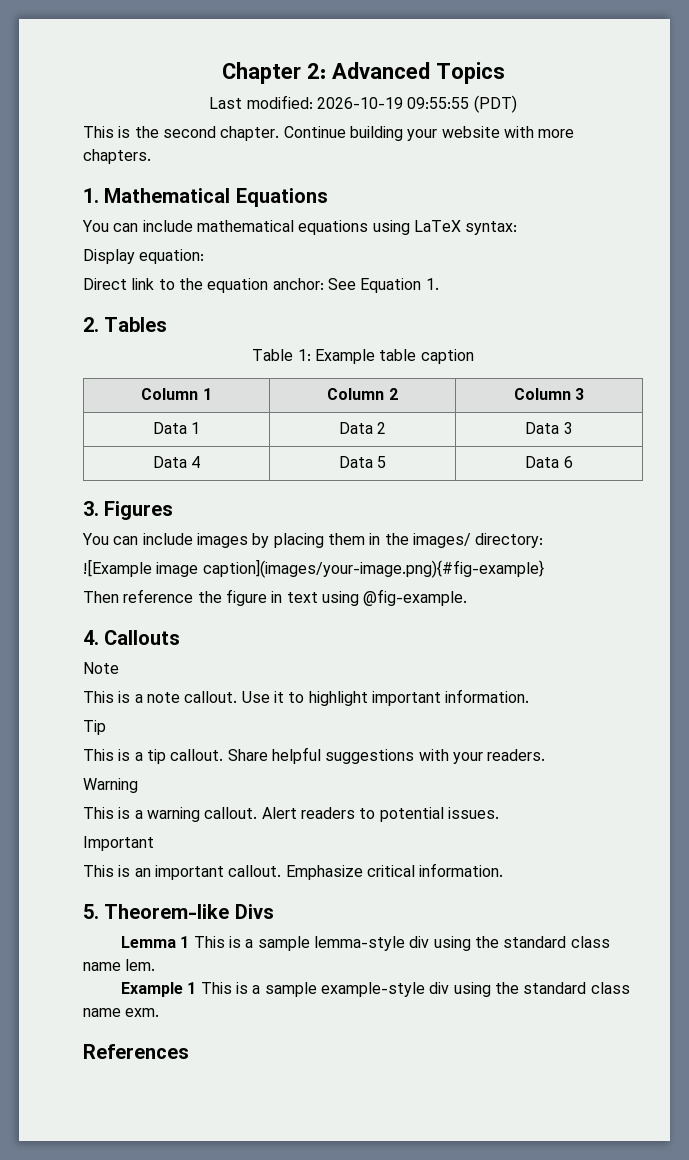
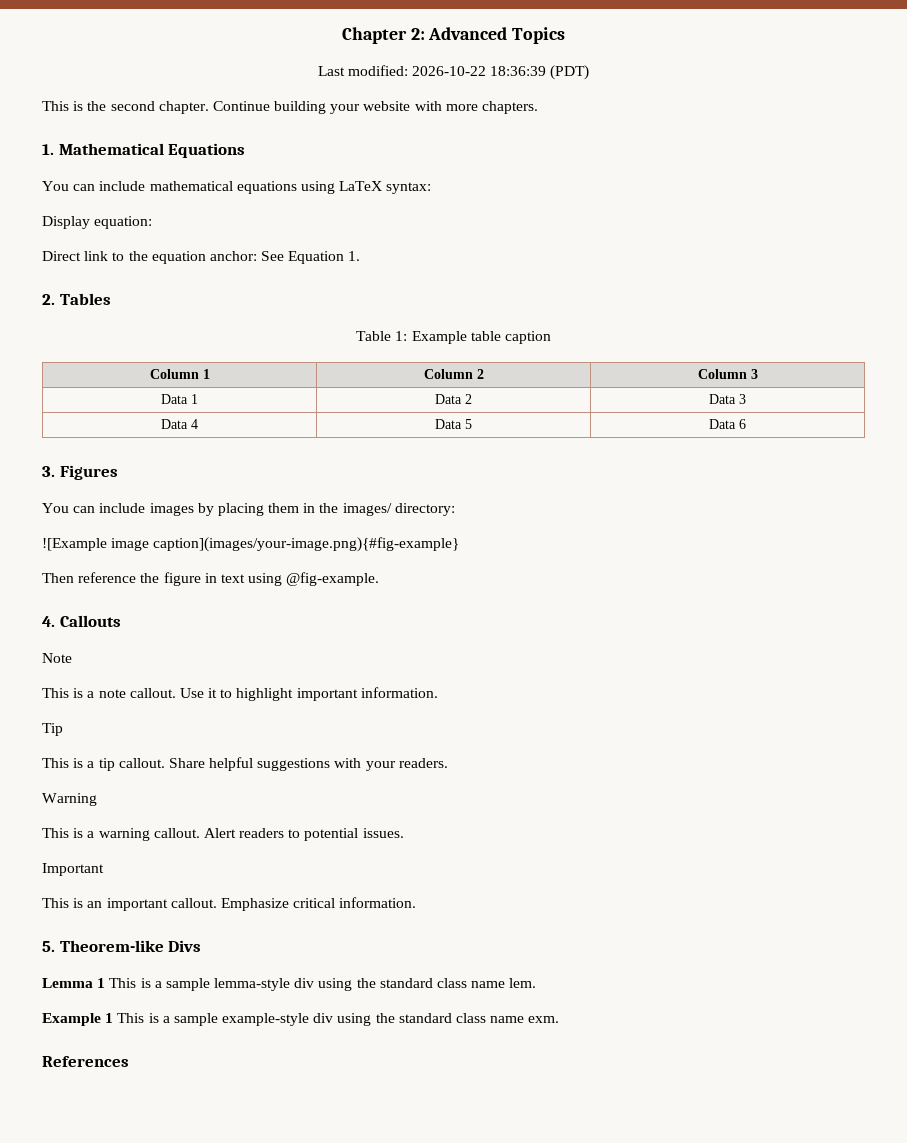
- Last modified: 2026-10-19 09:55:55 (PDT)
+ Last modified: 2026-10-22 18:36:39 (PDT)

